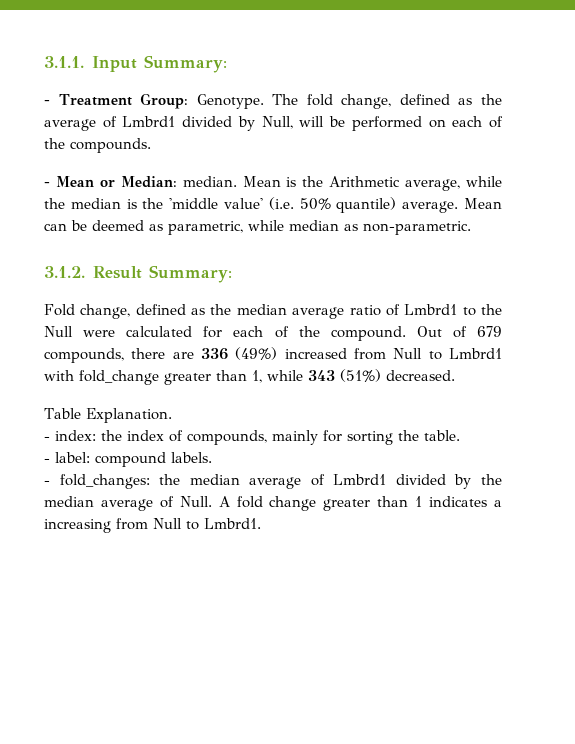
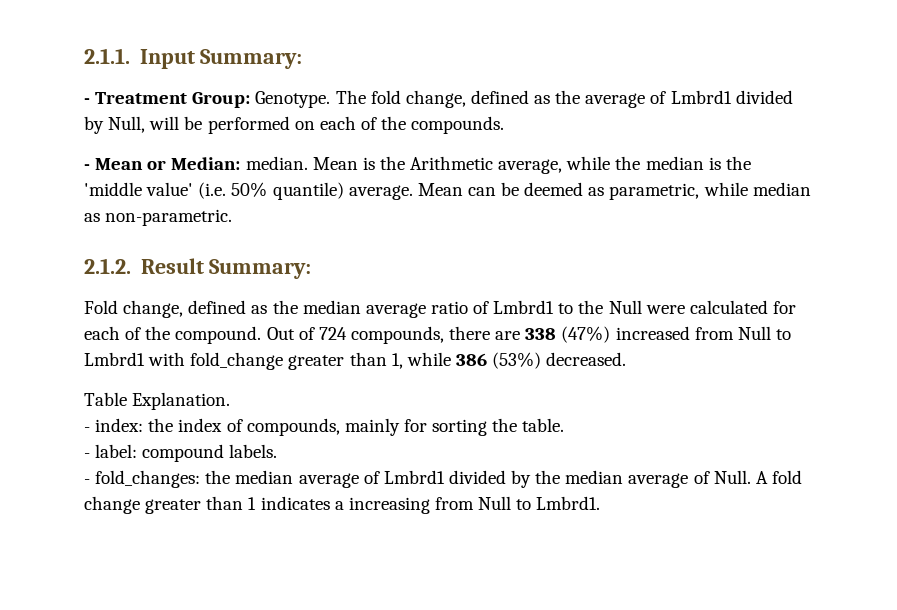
- 3.1.1. Input Summary:
+ 2.1.1. Input Summary:
- 3.1.2. Result Summary:
+ 2.1.2. Result Summary:
- Out of 679 compounds, there are 336 (49%) increased from Null to Lmbrd1 with fold_change greater than 1, while 343 (51%) decreased.
+ Out of 724 compounds, there are 338 (47%) increased from Null to Lmbrd1 with fold_change greater than 1, while 386 (53%) decreased.

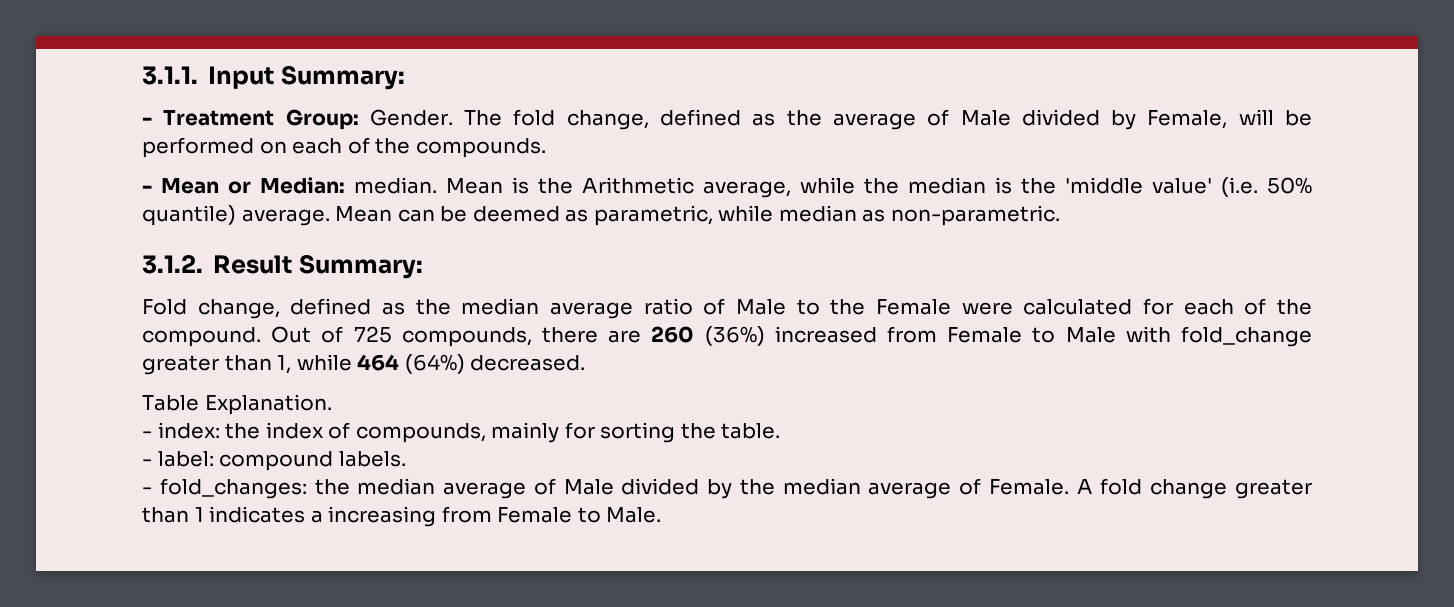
- 2.1.1. Input Summary:
+ 3.1.1. Input Summary:
- - Treatment Group: Genotype.
+ - Treatment Group: Gender.
- The fold change, defined as the average of Lmbrd1 divided by Null, will be performed on each of the compounds.
+ The fold change, defined as the average of Male divided by Female, will be performed on each of the compounds.
- 2.1.2. Result Summary:
+ 3.1.2. Result Summary:
- Fold change, defined as the median average ratio of Lmbrd1 to the Null were calculated for each of the compound.
+ Fold change, defined as the median average ratio of Male to the Female were calculated for each of the compound.
- Out of 724 compounds, there are 338 (47%) increased from Null to Lmbrd1 with fold_change greater than 1, while 386 (53%) decreased.
+ Out of 725 compounds, there are 260 (36%) increased from Female to Male with fold_change greater than 1, while 464 (64%) decreased.
- - fold_changes: the median average of Lmbrd1 divided by the median average of Null.
+ - fold_changes: the median average of Male divided by the median average of Female.
- A fold change greater than 1 indicates a increasing from Null to Lmbrd1.
+ A fold change greater than 1 indicates a increasing from Female to Male.

